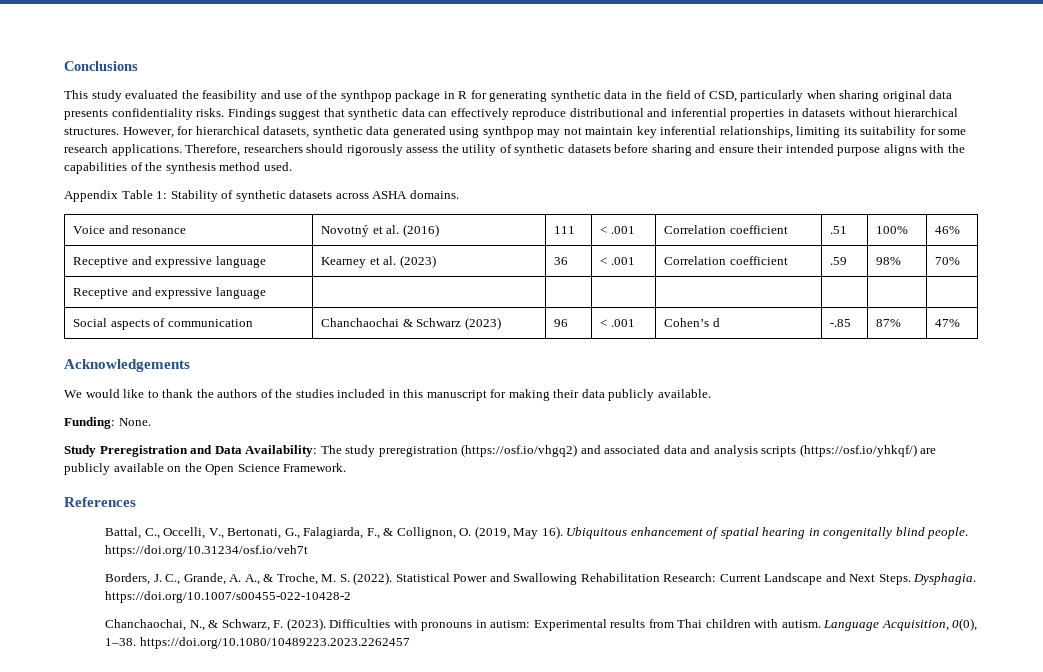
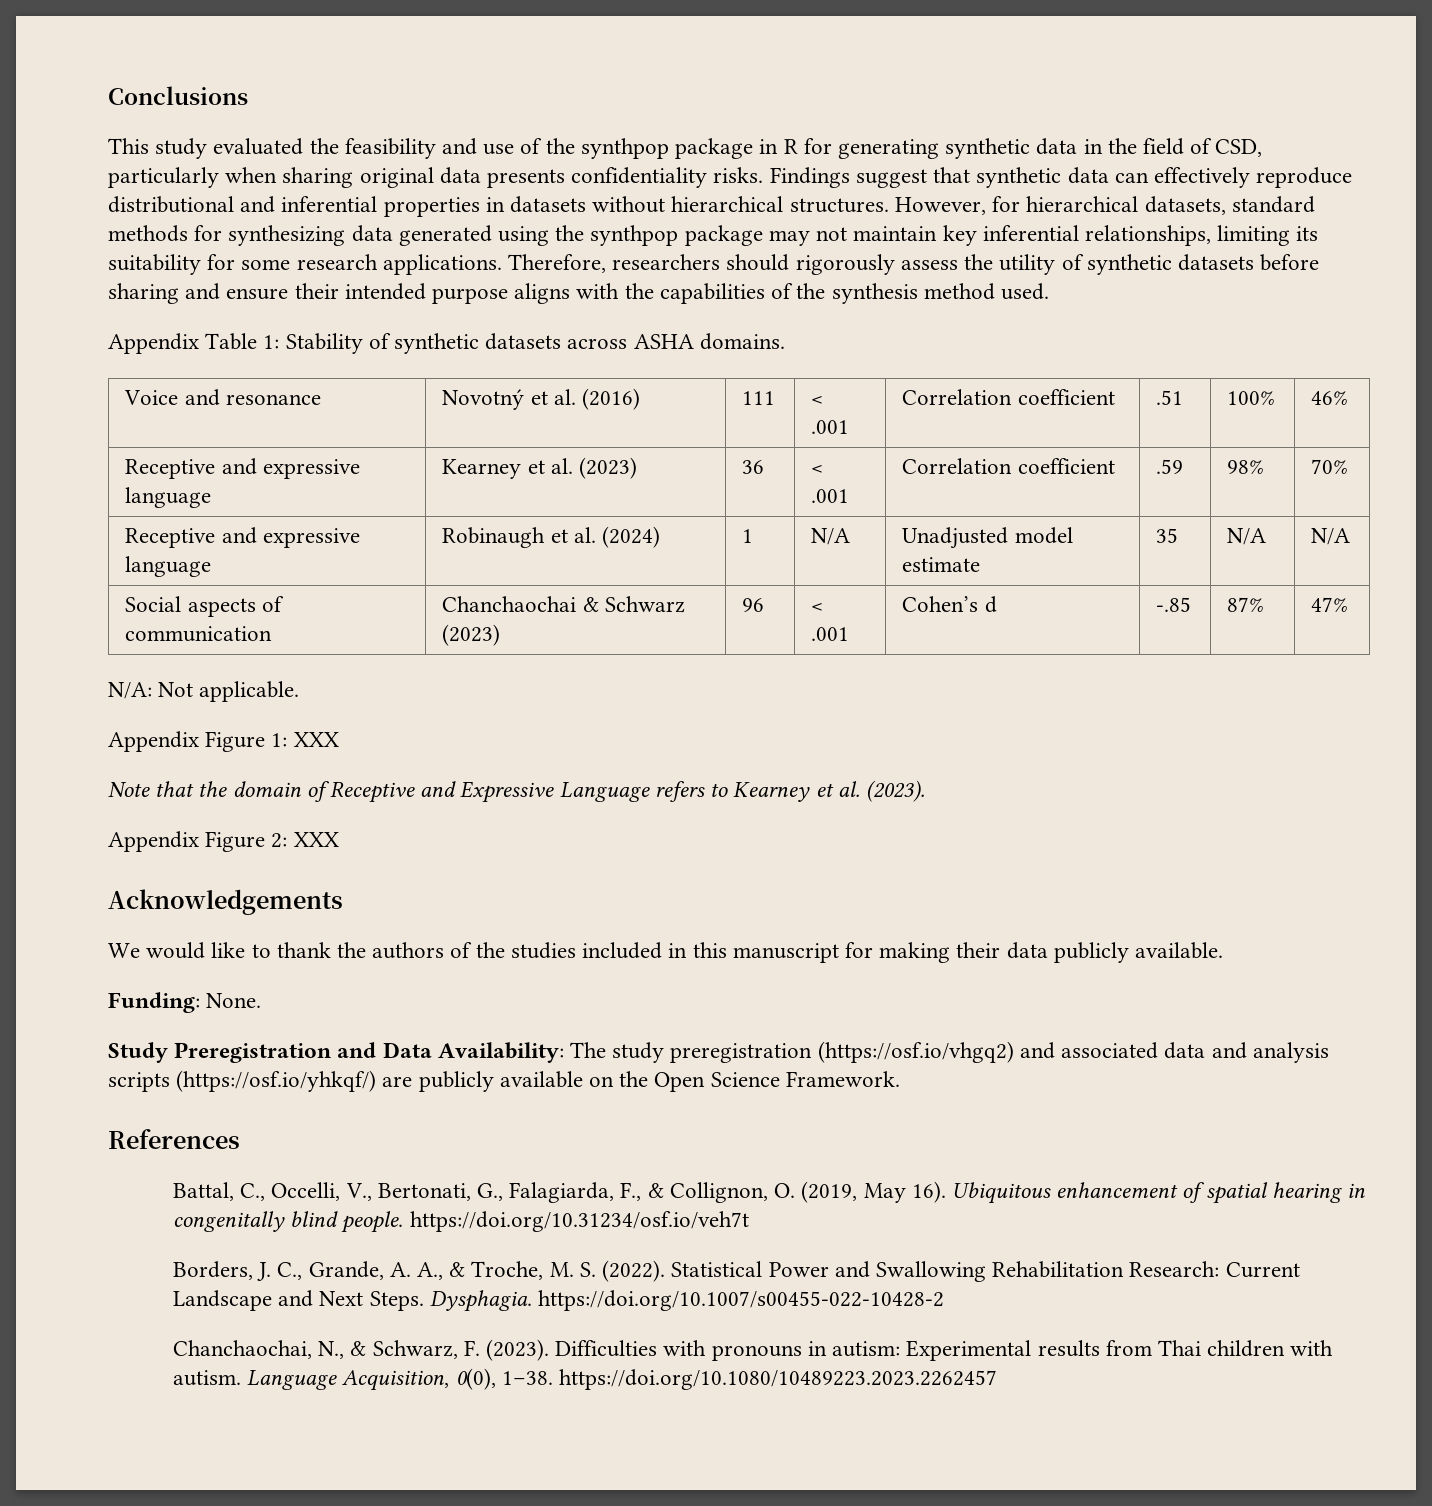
- However, for hierarchical datasets, synthetic data generated using synthpop may not maintain key inferential relationships, limiting its suitability for some research applications.
+ However, for hierarchical datasets, standard methods for synthesizing data generated using the synthpop package may not maintain key inferential relationships, limiting its suitability for some research applications.
- Receptive and expressive language | | | | | | |
+ Receptive and expressive language | Robinaugh et al. (2024) | 1 | N/A | Unadjusted model estimate | 35 | N/A | N/A
+ N/A: Not applicable.
+ Appendix Figure 1: XXX
+ Note that the domain of Receptive and Expressive Language refers to Kearney et al. (2023).
+ Appendix Figure 2: XXX

